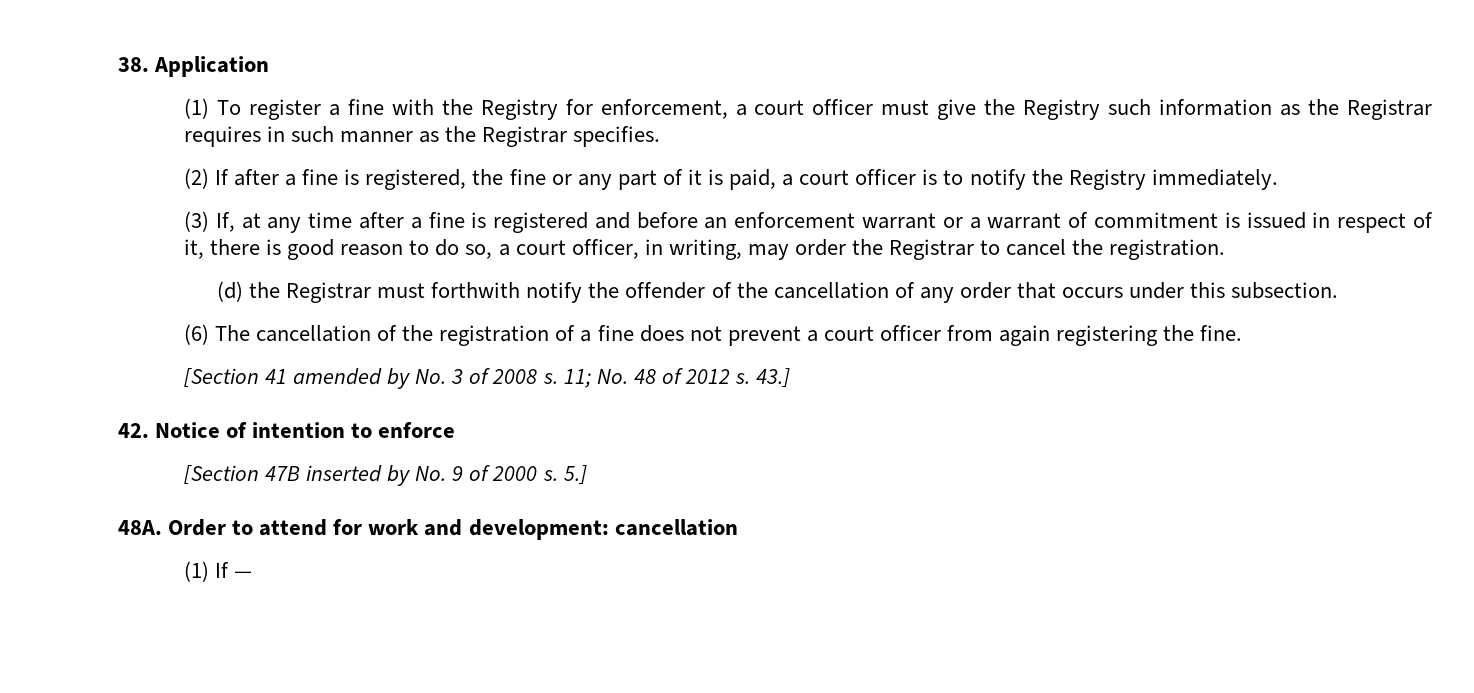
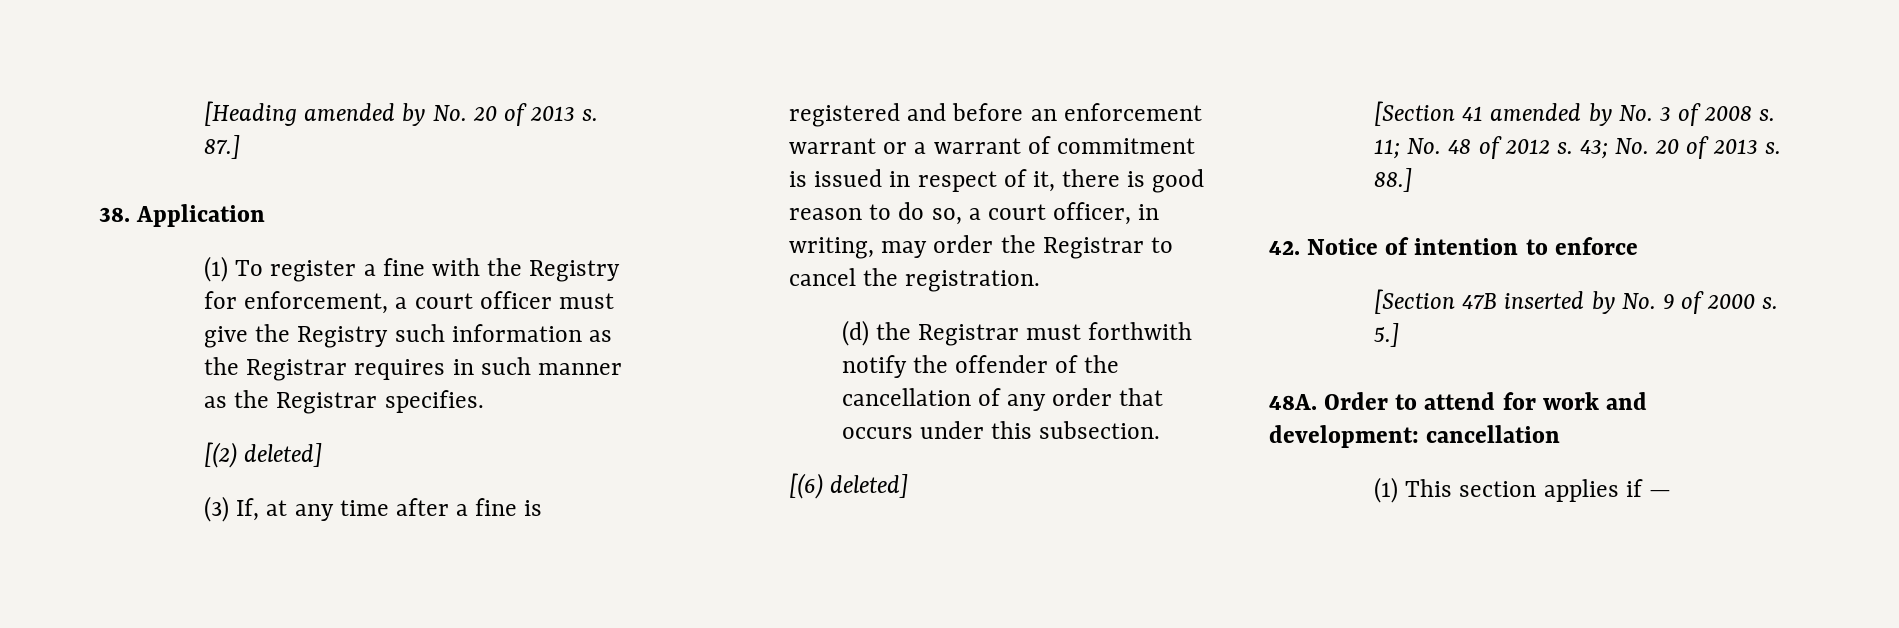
+ [Heading amended by No. 20 of 2013 s. 87.]
- (2) If after a fine is registered, the fine or any part of it is paid, a court officer is to notify the Registry immediately.
+ [(2) deleted]
- (6) The cancellation of the registration of a fine does not prevent a court officer from again registering the fine.
+ [(6) deleted]
- 43.]
+ 43; No. 20 of 2013 s. 88.]
- (1) If —
+ (1) This section applies if —

